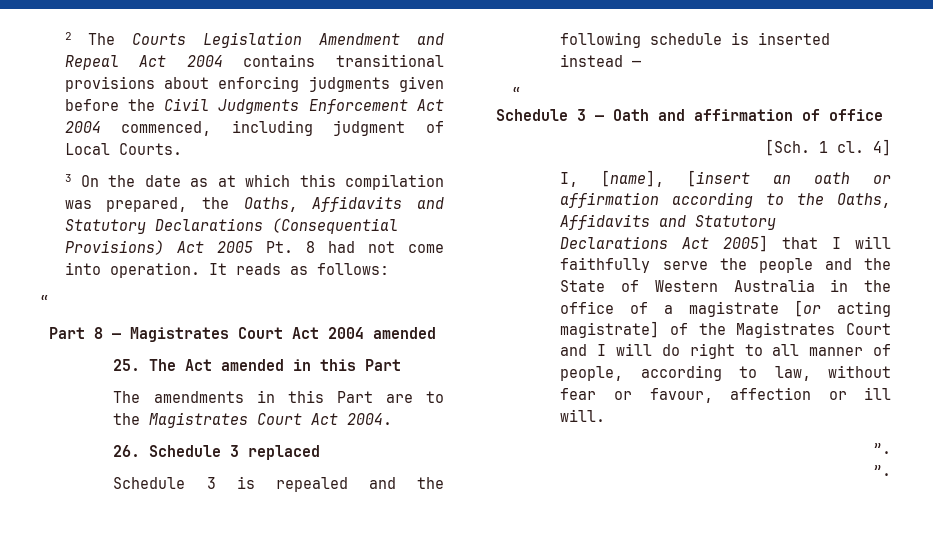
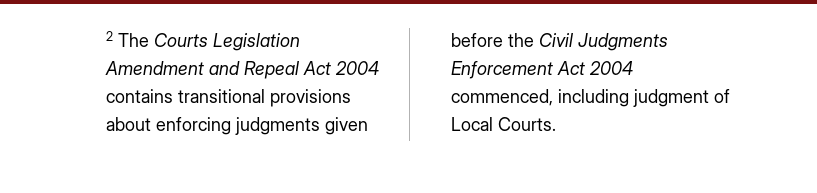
- 3 On the date as at which this compilation was prepared, the Oaths, Affidavits and Statutory Declarations (Consequential Provisions) Act 2005 Pt. 8 had not come into operation. It reads as follows:
- “
- Part 8 — Magistrates Court Act 2004 amended
- 25. The Act amended in this Part
- The amendments in this Part are to the Magistrates Court Act 2004.
- 26. Schedule 3 replaced
- Schedule 3 is repealed and the following schedule is inserted instead —
- “
- Schedule 3 — Oath and affirmation of office
- [Sch. 1 cl. 4]
- I, [name], [insert an oath or affirmation according to the Oaths, Affidavits and Statutory Declarations Act 2005] that I will faithfully serve the people and the State of Western Australia in the office of a magistrate [or acting magistrate] of the Magistrates Court and I will do right to all manner of people, according to law, without fear or favour, affection or ill will.
- ”.
- ”.

